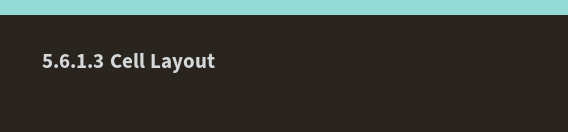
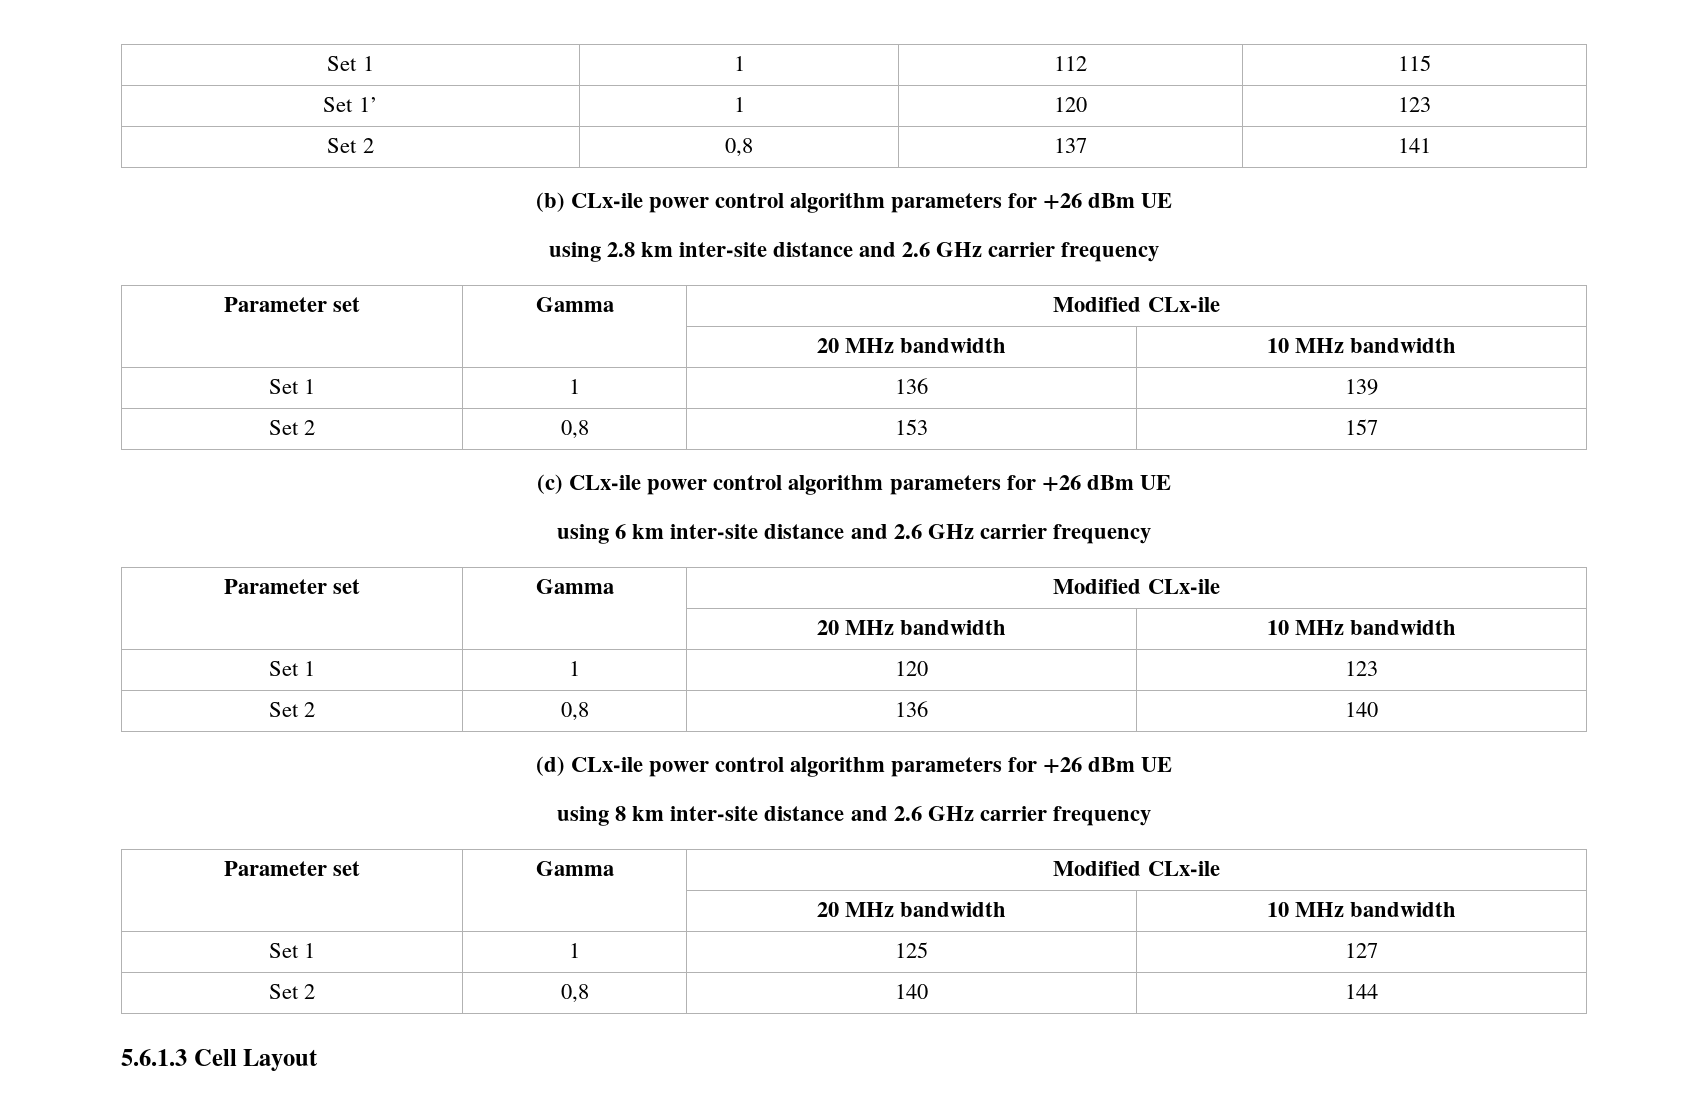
+ Set 1 | 1 | 112 | 115
+ Set 1’ | 1 | 120 | 123
+ Set 2 | 0,8 | 137 | 141
+ (b) CLx-ile power control algorithm parameters for +26 dBm UE
+ using 2.8 km inter-site distance and 2.6 GHz carrier frequency
+ Parameter set | Gamma | Modified CLx-ile
+ | | 20 MHz bandwidth | 10 MHz bandwidth
+ Set 1 | 1 | 136 | 139
+ Set 2 | 0,8 | 153 | 157
+ (c) CLx-ile power control algorithm parameters for +26 dBm UE
+ using 6 km inter-site distance and 2.6 GHz carrier frequency
+ Parameter set | Gamma | Modified CLx-ile
+ | | 20 MHz bandwidth | 10 MHz bandwidth
+ Set 1 | 1 | 120 | 123
+ Set 2 | 0,8 | 136 | 140
+ (d) CLx-ile power control algorithm parameters for +26 dBm UE
+ using 8 km inter-site distance and 2.6 GHz carrier frequency
+ Parameter set | Gamma | Modified CLx-ile
+ | | 20 MHz bandwidth | 10 MHz bandwidth
+ Set 1 | 1 | 125 | 127
+ Set 2 | 0,8 | 140 | 144

